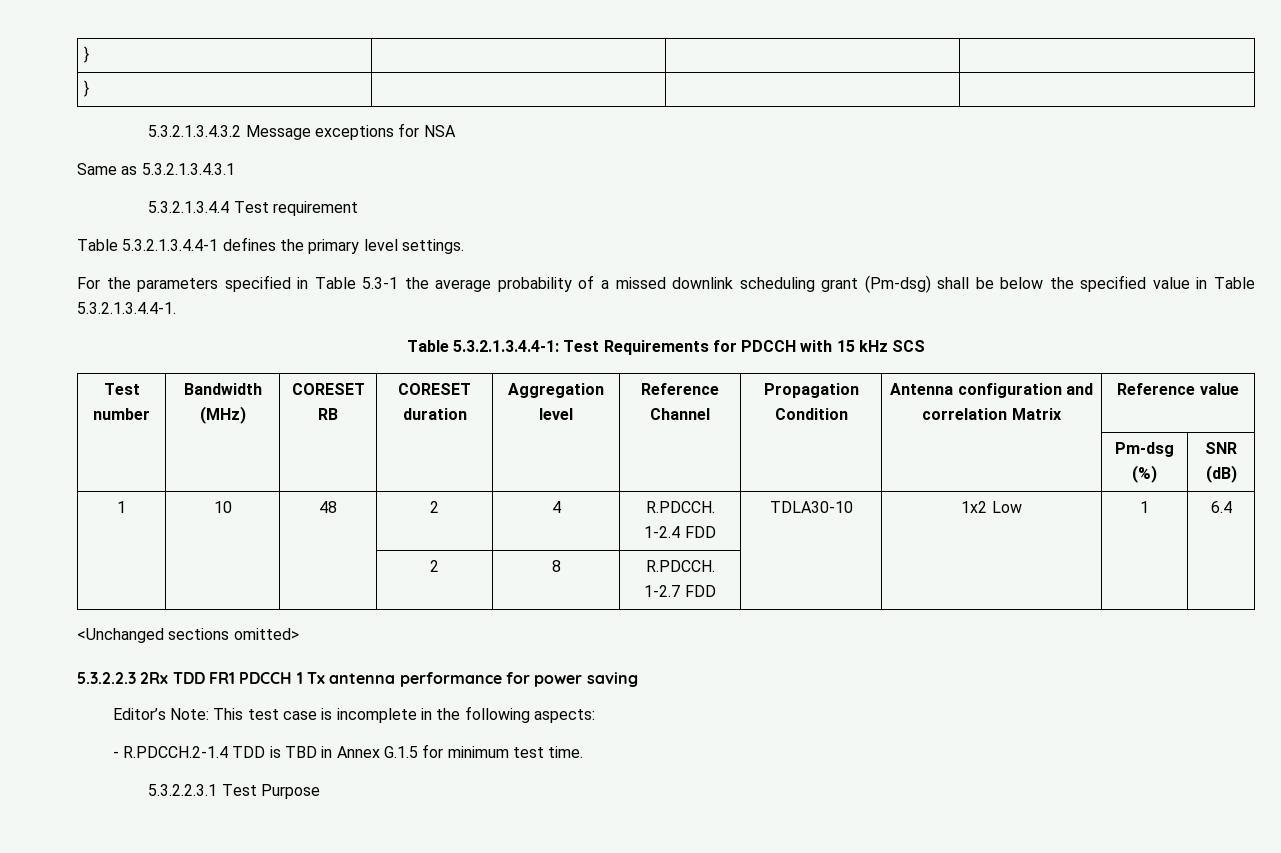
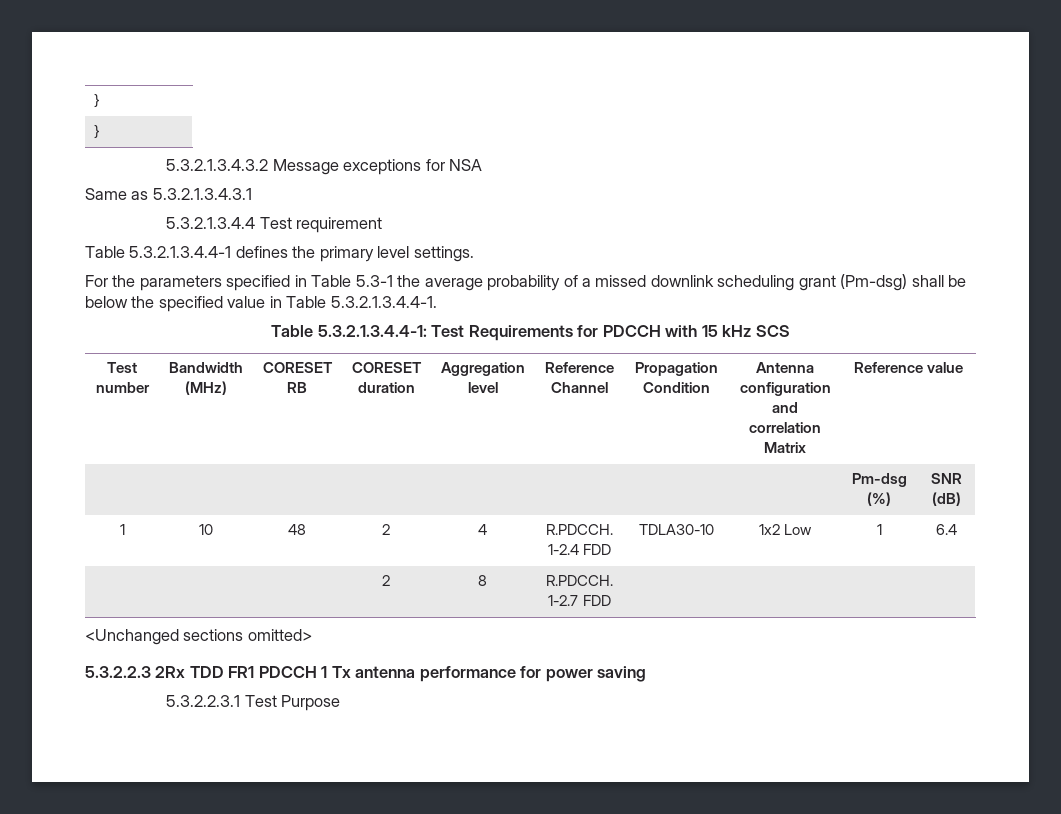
- Editor’s Note: This test case is incomplete in the following aspects:
- - R.PDCCH.2-1.4 TDD is TBD in Annex G.1.5 for minimum test time.

